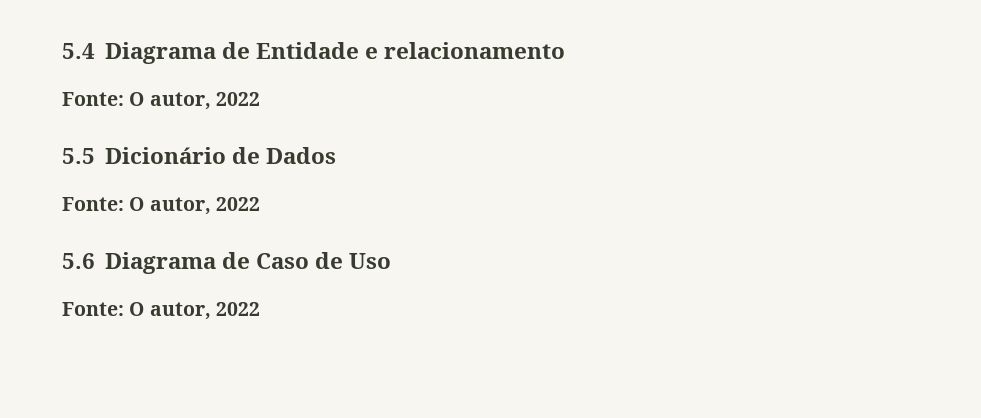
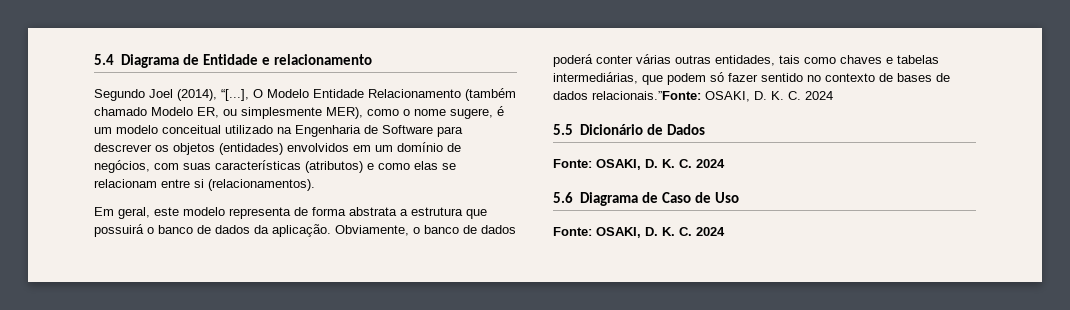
  5.4 Diagrama de Entidade e relacionamento
- Fonte: O autor, 2022
+ Segundo Joel (2014), “[...], O Modelo Entidade Relacionamento (também chamado Modelo ER, ou simplesmente MER), como o nome sugere, é um modelo conceitual utilizado na Engenharia de Software para descrever os objetos (entidades) envolvidos em um domínio de negócios, com suas características (atributos) e como elas se relacionam entre si (relacionamentos).
+ Em geral, este modelo representa de forma abstrata a estrutura que possuirá o banco de dados da aplicação. Obviamente, o banco de dados poderá conter várias outras entidades, tais como chaves e tabelas intermediárias, que podem só fazer sentido no contexto de bases de dados relacionais.”Fonte: OSAKI, D. K. C. 2024
  5.5 Dicionário de Dados
- Fonte: O autor, 2022
+ Fonte: OSAKI, D. K. C. 2024
  5.6 Diagrama de Caso de Uso
- Fonte: O autor, 2022
+ Fonte: OSAKI, D. K. C. 2024

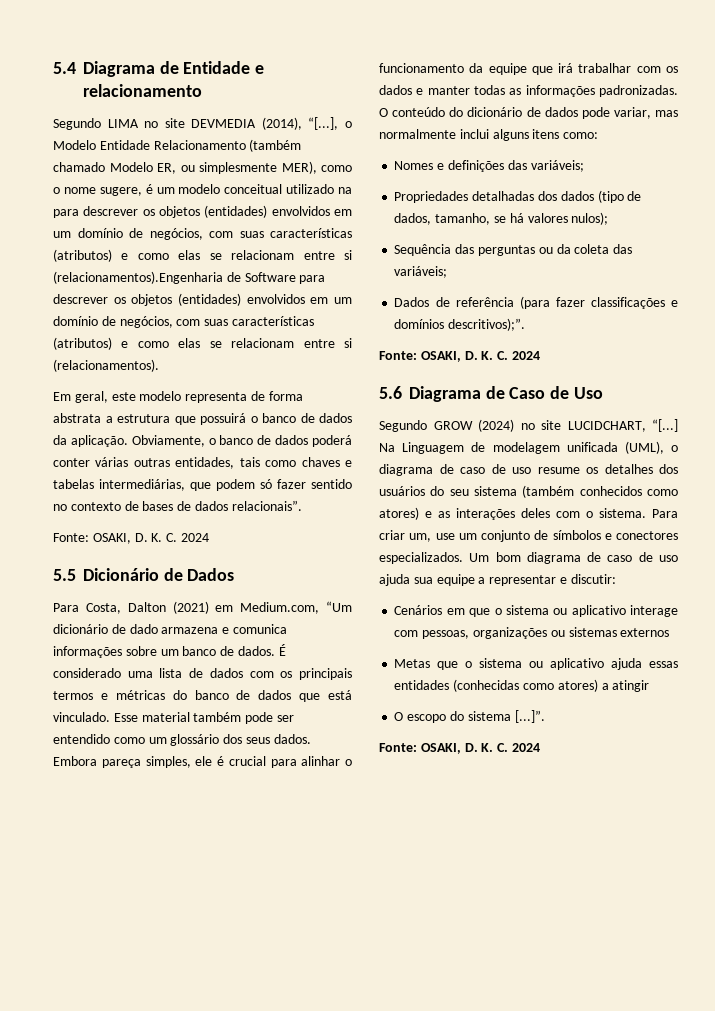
- Segundo Joel (2014), “[...], O Modelo Entidade Relacionamento (também chamado Modelo ER, ou simplesmente MER), como o nome sugere, é um modelo conceitual utilizado na Engenharia de Software para descrever os objetos (entidades) envolvidos em um domínio de negócios, com suas características (atributos) e como elas se relacionam entre si (relacionamentos).
+ Segundo LIMA no site DEVMEDIA (2014), “[...], o Modelo Entidade Relacionamento (também chamado Modelo ER, ou simplesmente MER), como o nome sugere, é um modelo conceitual utilizado na para descrever os objetos (entidades) envolvidos em um domínio de negócios, com suas características (atributos) e como elas se relacionam entre si (relacionamentos).Engenharia de Software para descrever os objetos (entidades) envolvidos em um domínio de negócios, com suas características (atributos) e como elas se relacionam entre si (relacionamentos).
- Obviamente, o banco de dados poderá conter várias outras entidades, tais como chaves e tabelas intermediárias, que podem só fazer sentido no contexto de bases de dados relacionais.”Fonte: OSAKI, D. K. C. 2024
+ Obviamente, o banco de dados poderá conter várias outras entidades, tais como chaves e tabelas intermediárias, que podem só fazer sentido no contexto de bases de dados relacionais”.
+ Fonte: OSAKI, D. K. C. 2024
+ Para Costa, Dalton (2021) em Medium.com, “Um dicionário de dado armazena e comunica informações sobre um banco de dados. É considerado uma lista de dados com os principais termos e métricas do banco de dados que está vinculado. Esse material também pode ser entendido como um glossário dos seus dados. Embora pareça simples, ele é crucial para alinhar o funcionamento da equipe que irá trabalhar com os dados e manter todas as informações padronizadas. O conteúdo do dicionário de dados pode variar, mas normalmente inclui alguns itens como:
+ Nomes e definições das variáveis;
+ Propriedades detalhadas dos dados (tipo de dados, tamanho, se há valores nulos);
+ Sequência das perguntas ou da coleta das variáveis;
+ Dados de referência (para fazer classificações e domínios descritivos);”.
+ Segundo GROW (2024) no site LUCIDCHART, “[...] Na Linguagem de modelagem unificada (UML), o diagrama de caso de uso resume os detalhes dos usuários do seu sistema (também conhecidos como atores) e as interações deles com o sistema. Para criar um, use um conjunto de símbolos e conectores especializados. Um bom diagrama de caso de uso ajuda sua equipe a representar e discutir:
+ Cenários em que o sistema ou aplicativo interage com pessoas, organizações ou sistemas externos
+ Metas que o sistema ou aplicativo ajuda essas entidades (conhecidas como atores) a atingir
+ O escopo do sistema [...]”.

